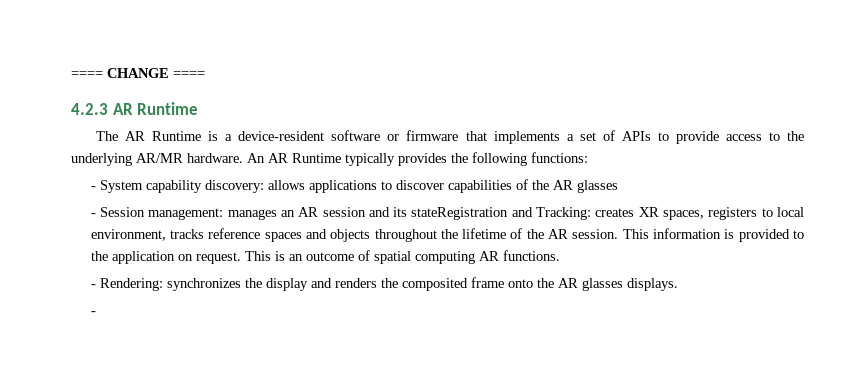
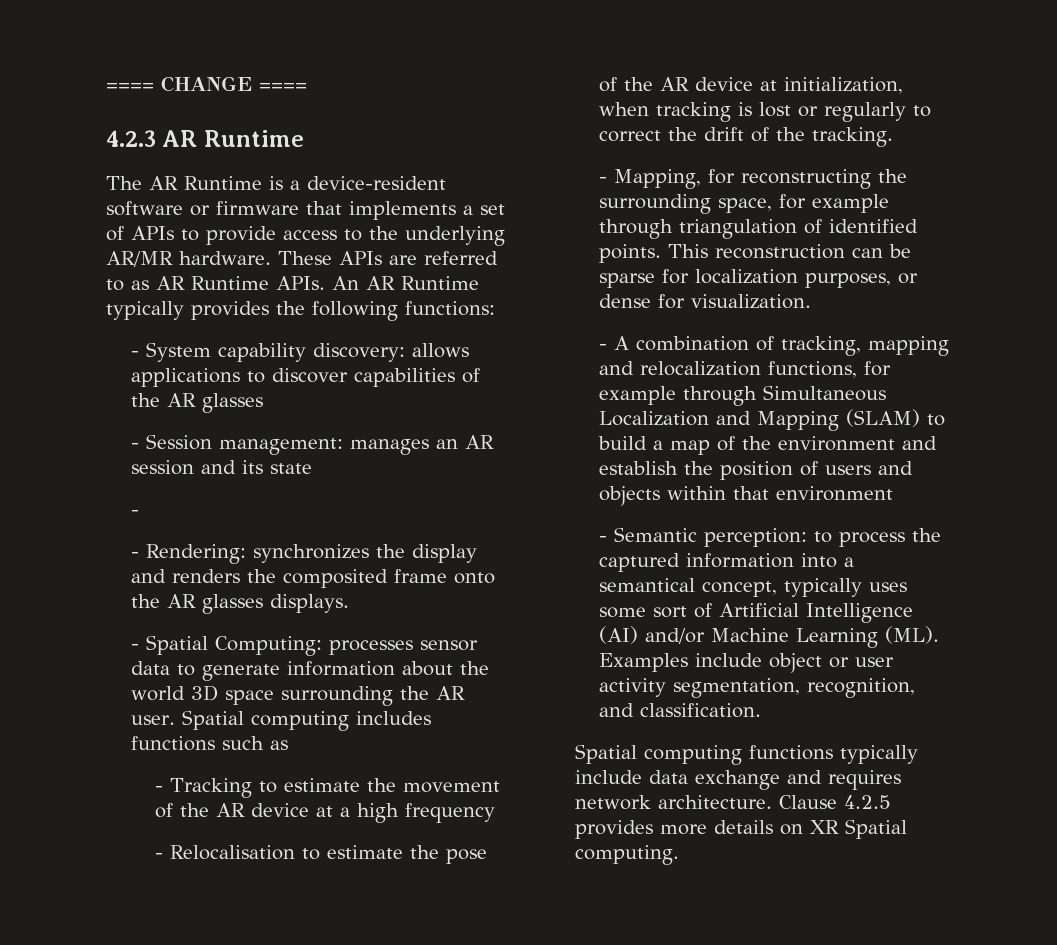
+ These APIs are referred to as AR Runtime APIs.
- - Session management: manages an AR session and its stateRegistration and Tracking: creates XR spaces, registers to local environment, tracks reference spaces and objects throughout the lifetime of the AR session. This information is provided to the application on request. This is an outcome of spatial computing AR functions.
+ - Session management: manages an AR session and its state
+ -
  - Rendering: synchronizes the display and renders the composited frame onto the AR glasses displays.
- -
+ - Spatial Computing: processes sensor data to generate information about the world 3D space surrounding the AR user. Spatial computing includes functions such as
+ - Tracking to estimate the movement of the AR device at a high frequency
+ - Relocalisation to estimate the pose of the AR device at initialization, when tracking is lost or regularly to correct the drift of the tracking.
+ - Mapping, for reconstructing the surrounding space, for example through triangulation of identified points. This reconstruction can be sparse for localization purposes, or dense for visualization.
+ - A combination of tracking, mapping and relocalization functions, for example through Simultaneous Localization and Mapping (SLAM) to build a map of the environment and establish the position of users and objects within that environment
+ - Semantic perception: to process the captured information into a semantical concept, typically uses some sort of Artificial Intelligence (AI) and/or Machine Learning (ML). Examples include object or user activity segmentation, recognition, and classification.
+ Spatial computing functions typically include data exchange and requires network architecture. Clause 4.2.5 provides more details on XR Spatial computing.

